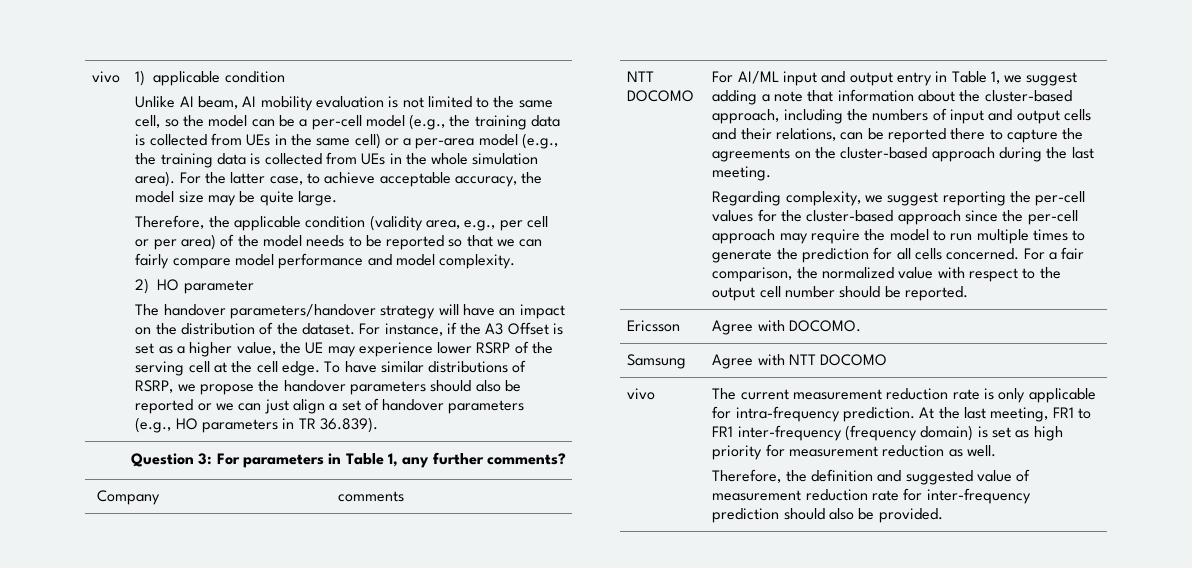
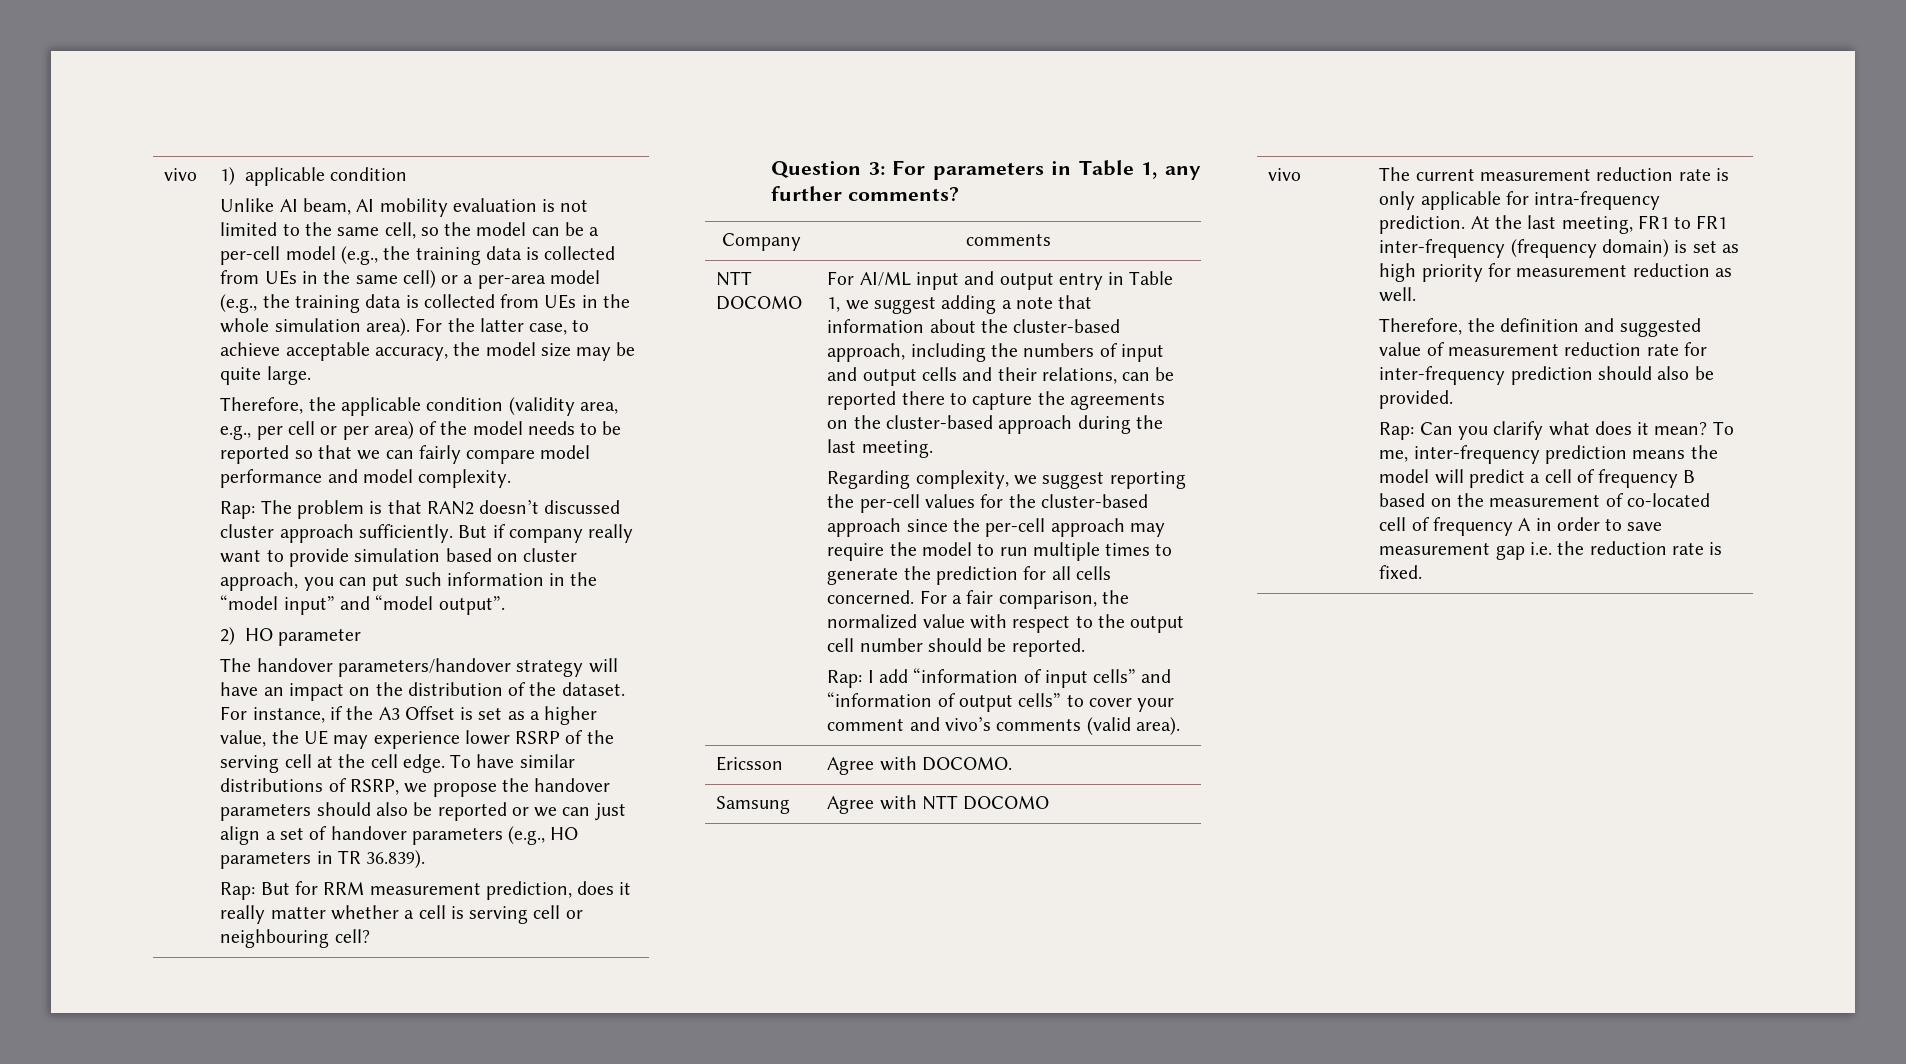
+ Rap: The problem is that RAN2 doesn’t discussed cluster approach sufficiently. But if company really want to provide simulation based on cluster approach, you can put such information in the “model input” and “model output”.
+ Rap: But for RRM measurement prediction, does it really matter whether a cell is serving cell or neighbouring cell?
+ Rap: I add “information of input cells” and “information of output cells” to cover your comment and vivo’s comments (valid area).
+ Rap: Can you clarify what does it mean? To me, inter-frequency prediction means the model will predict a cell of frequency B based on the measurement of co-located cell of frequency A in order to save measurement gap i.e. the reduction rate is fixed.

